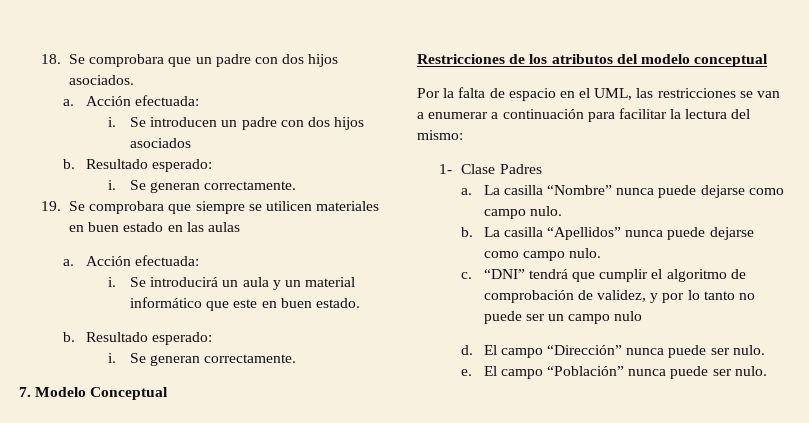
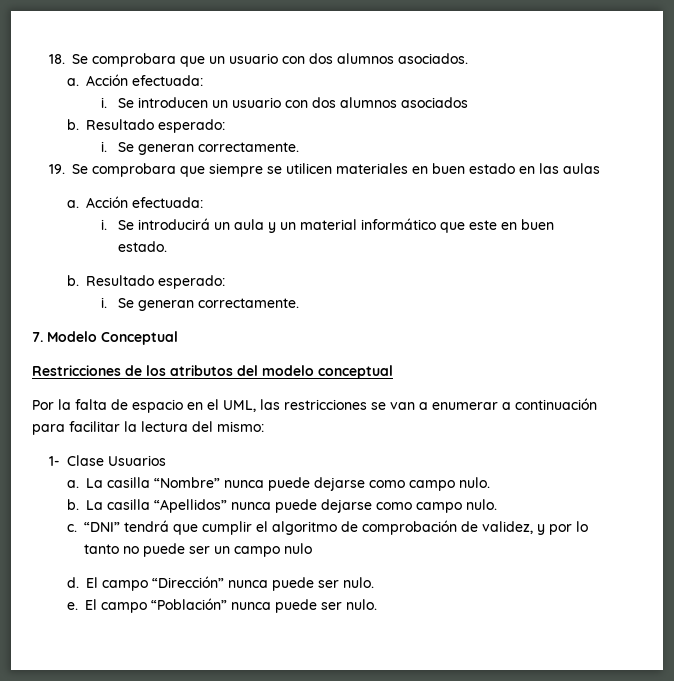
- 18. Se comprobara que un padre con dos hijos asociados.
+ 18. Se comprobara que un usuario con dos alumnos asociados.
- Se introducen un padre con dos hijos asociados
+ Se introducen un usuario con dos alumnos asociados
- 1- Clase Padres
+ 1- Clase Usuarios

